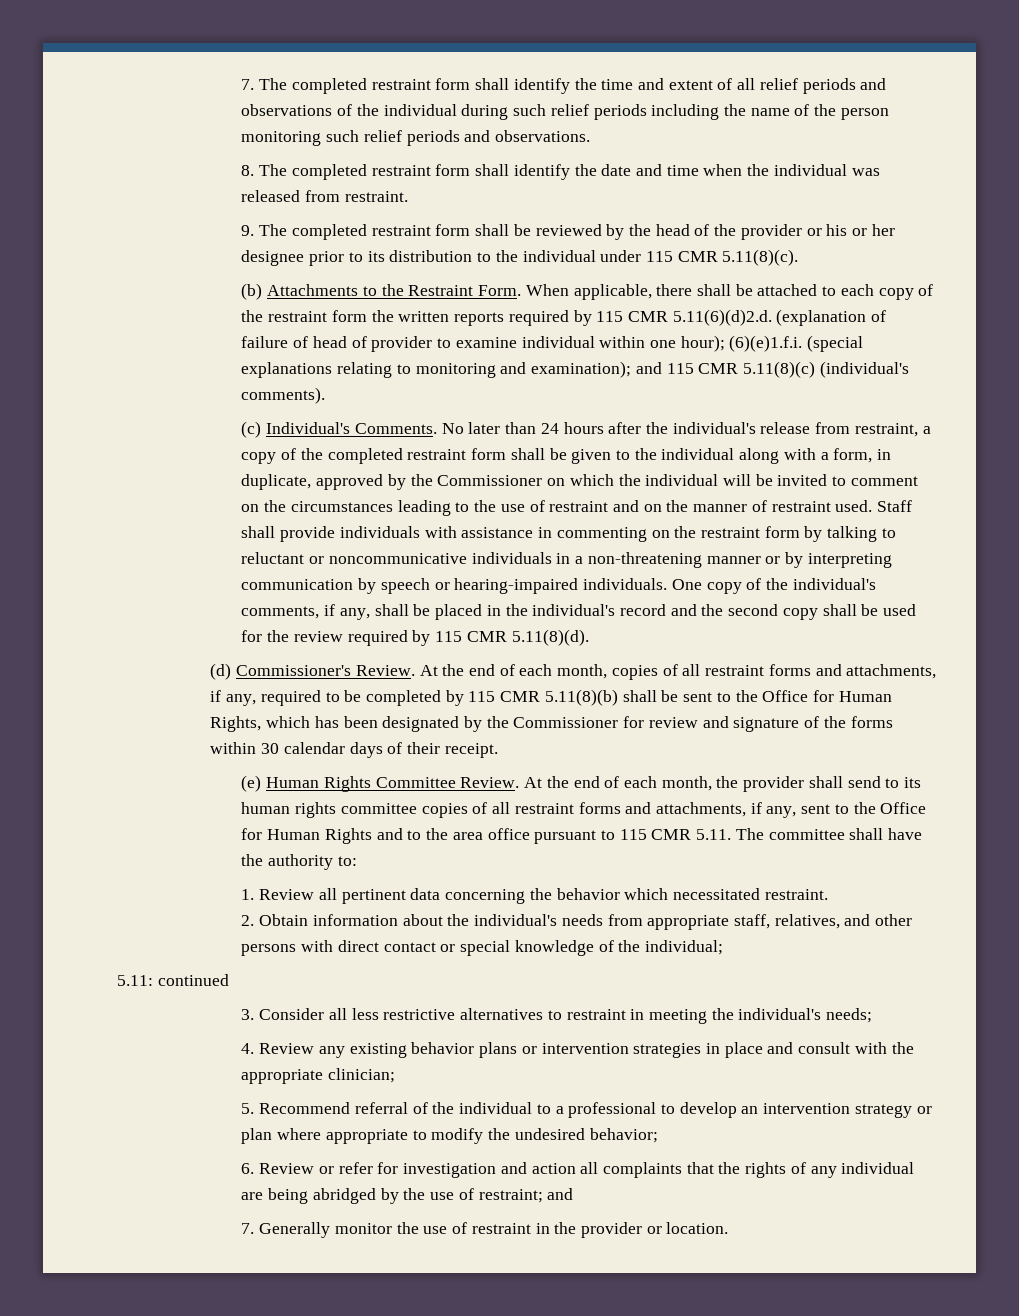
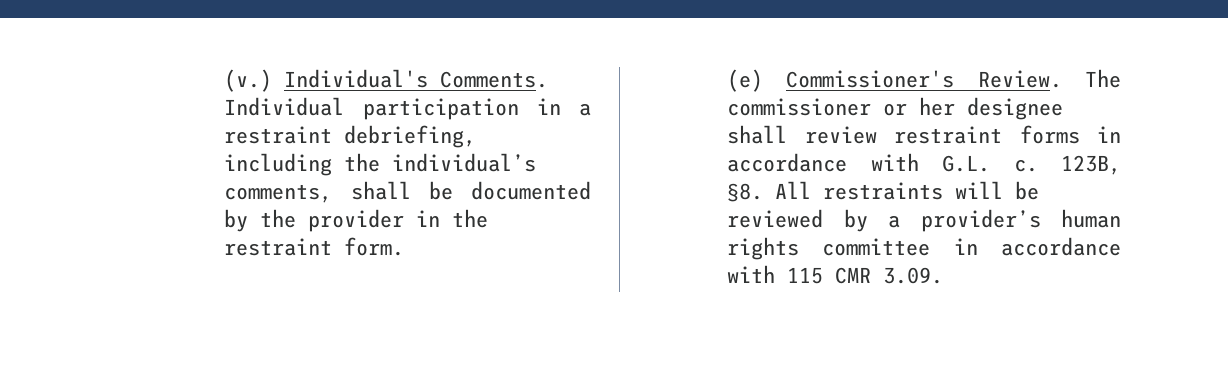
- 7. The completed restraint form shall identify the time and extent of all relief periods and observations of the individual during such relief periods including the name of the person monitoring such relief periods and observations.
- 8. The completed restraint form shall identify the date and time when the individual was released from restraint.
- 9. The completed restraint form shall be reviewed by the head of the provider or his or her designee prior to its distribution to the individual under 115 CMR 5.11(8)(c).
- (b) Attachments to the Restraint Form. When applicable, there shall be attached to each copy of the restraint form the written reports required by 115 CMR 5.11(6)(d)2.d. (explanation of failure of head of provider to examine individual within one hour); (6)(e)1.f.i. (special explanations relating to monitoring and examination); and 115 CMR 5.11(8)(c) (individual's comments).
- (c) Individual's Comments. No later than 24 hours after the individual's release from restraint, a copy of the completed restraint form shall be given to the individual along with a form, in duplicate, approved by the Commissioner on which the individual will be invited to comment on the circumstances leading to the use of restraint and on the manner of restraint used. Staff shall provide individuals with assistance in commenting on the restraint form by talking to reluctant or noncommunicative individuals in a non-threatening manner or by interpreting communication by speech or hearing-impaired individuals. One copy of the individual's comments, if any, shall be placed in the individual's record and the second copy shall be used for the review required by 115 CMR 5.11(8)(d).
- (d) Commissioner's Review. At the end of each month, copies of all restraint forms and attachments, if any, required to be completed by 115 CMR 5.11(8)(b) shall be sent to the Office for Human Rights, which has been designated by the Commissioner for review and signature of the forms within 30 calendar days of their receipt.
- (e) Human Rights Committee Review. At the end of each month, the provider shall send to its human rights committee copies of all restraint forms and attachments, if any, sent to the Office for Human Rights and to the area office pursuant to 115 CMR 5.11. The committee shall have the authority to:
- 1. Review all pertinent data concerning the behavior which necessitated restraint.
- 2. Obtain information about the individual's needs from appropriate staff, relatives, and other persons with direct contact or special knowledge of the individual;
- 5.11: continued
- 3. Consider all less restrictive alternatives to restraint in meeting the individual's needs;
- 4. Review any existing behavior plans or intervention strategies in place and consult with the appropriate clinician;
- 5. Recommend referral of the individual to a professional to develop an intervention strategy or plan where appropriate to modify the undesired behavior;
- 6. Review or refer for investigation and action all complaints that the rights of any individual are being abridged by the use of restraint; and
- 7. Generally monitor the use of restraint in the provider or location.
+ (v.) Individual's Comments. Individual participation in a restraint debriefing, including the individual’s comments, shall be documented by the provider in the restraint form.
+ (e) Commissioner's Review. The commissioner or her designee shall review restraint forms in accordance with G.L. c. 123B, §8. All restraints will be reviewed by a provider’s human rights committee in accordance with 115 CMR 3.09.

